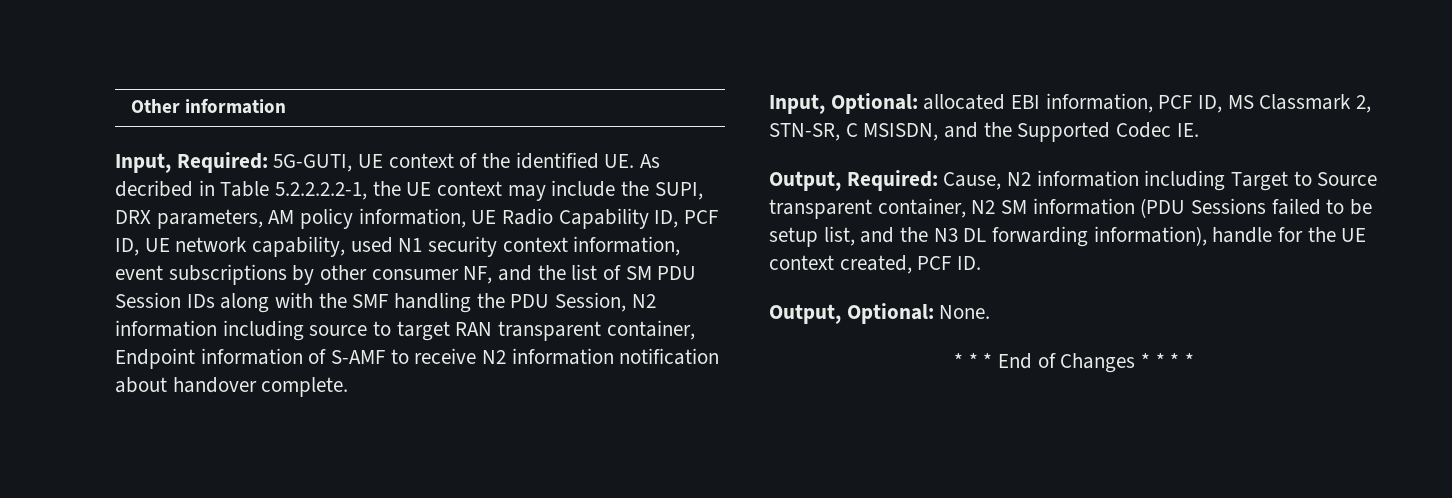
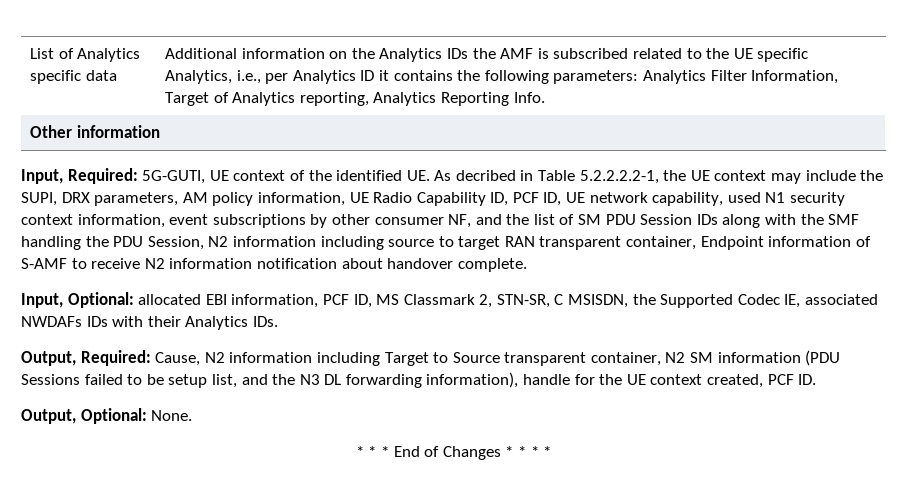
+ List of Analytics specific data | Additional information on the Analytics IDs the AMF is subscribed related to the UE specific Analytics, i.e., per Analytics ID it contains the following parameters: Analytics Filter Information, Target of Analytics reporting, Analytics Reporting Info.
- Input, Optional: allocated EBI information, PCF ID, MS Classmark 2, STN-SR, C MSISDN, and the Supported Codec IE.
+ Input, Optional: allocated EBI information, PCF ID, MS Classmark 2, STN-SR, C MSISDN, the Supported Codec IE, associated NWDAFs IDs with their Analytics IDs.

